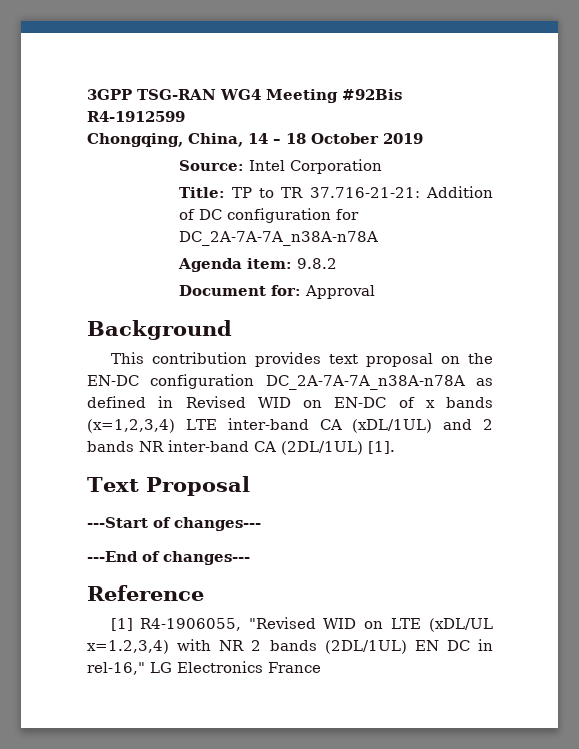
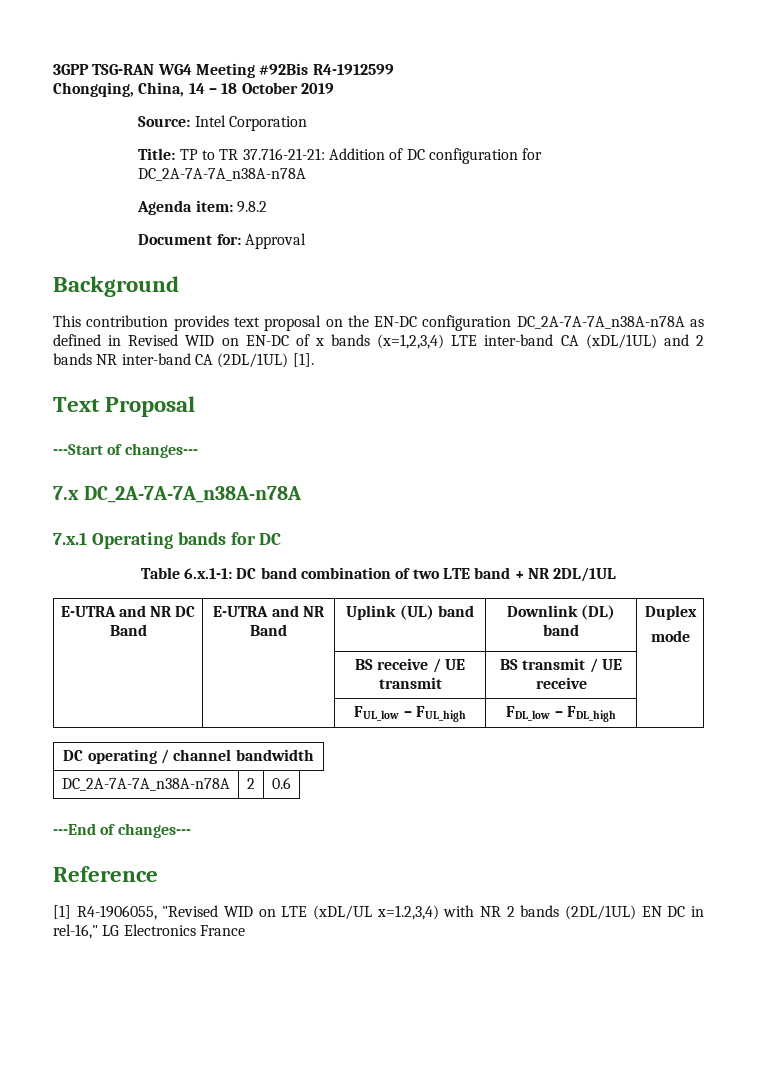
+ 7.x DC_2A-7A-7A_n38A-n78A
+ 7.x.1 Operating bands for DC
+ Table 6.x.1-1: DC band combination of two LTE band + NR 2DL/1UL
+ E-UTRA and NR DC Band | E-UTRA and NR Band | Uplink (UL) band | Downlink (DL) band | Duplex
+ mode
+ | | BS receive / UE transmit | BS transmit / UE receive |
+ | | FUL_low – FUL_high | FDL_low – FDL_high |
+ DC operating / channel bandwidth
+ DC_2A-7A-7A_n38A-n78A | 2 | 0.6

